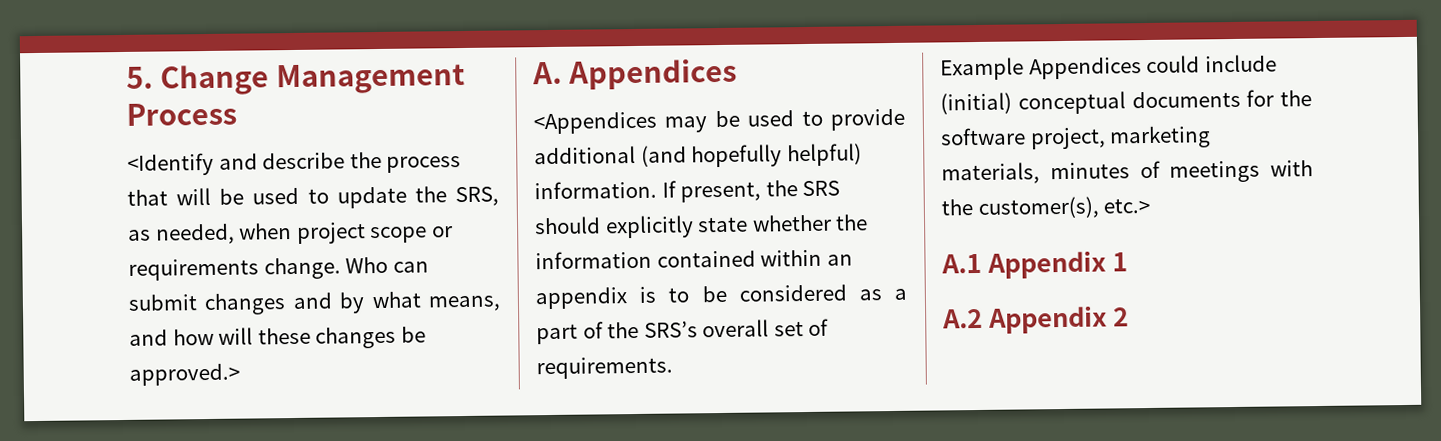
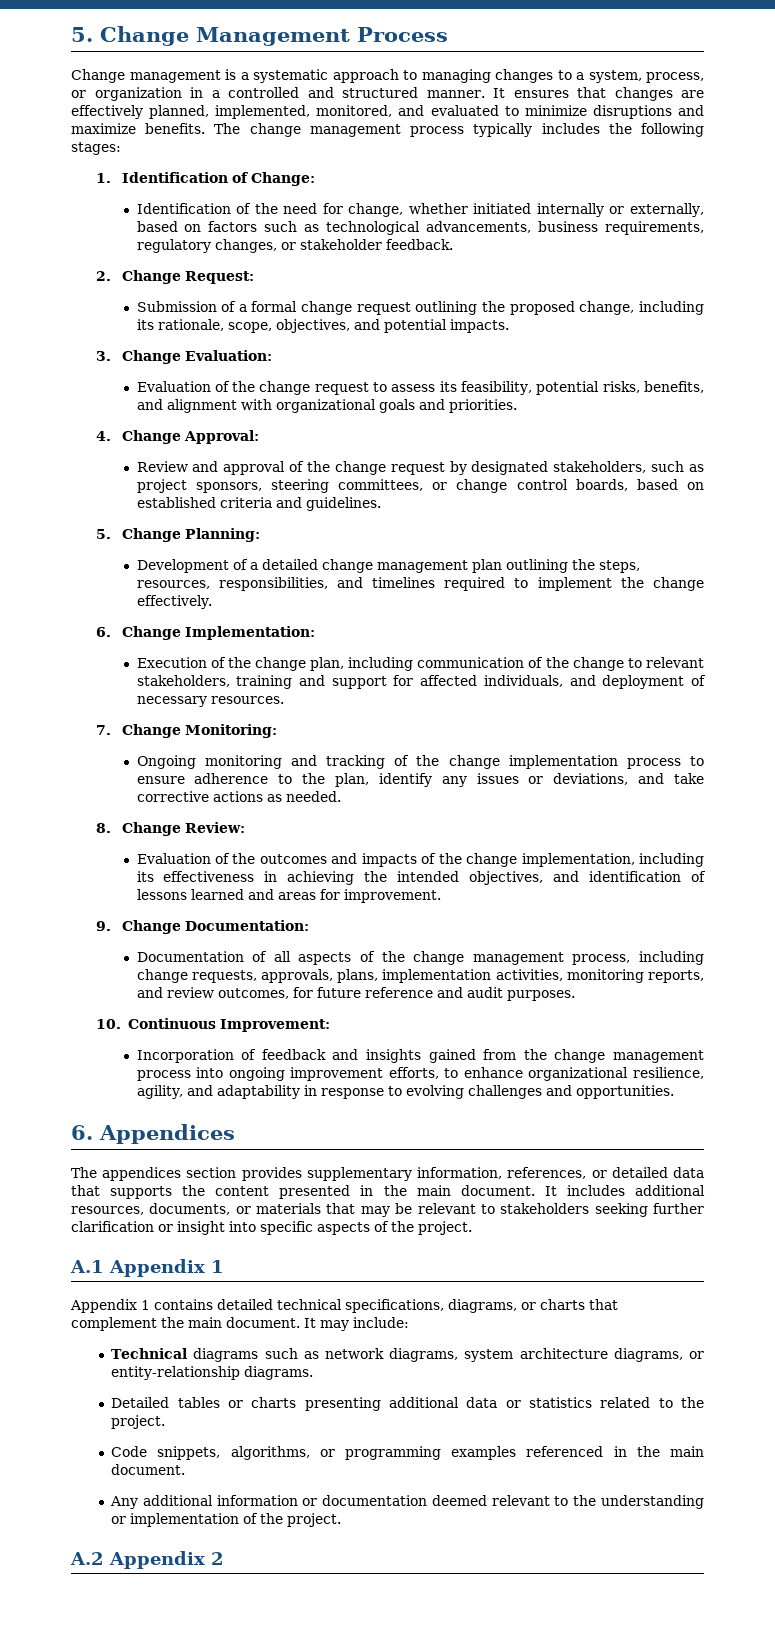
- <Identify and describe the process that will be used to update the SRS, as needed, when project scope or requirements change. Who can submit changes and by what means, and how will these changes be approved.>
- A. Appendices
- <Appendices may be used to provide additional (and hopefully helpful) information. If present, the SRS should explicitly state whether the information contained within an appendix is to be considered as a part of the SRS’s overall set of requirements.
- Example Appendices could include (initial) conceptual documents for the software project, marketing materials, minutes of meetings with the customer(s), etc.>
+ Change management is a systematic approach to managing changes to a system, process, or organization in a controlled and structured manner. It ensures that changes are effectively planned, implemented, monitored, and evaluated to minimize disruptions and maximize benefits. The change management process typically includes the following stages:
+ 1. Identification of Change:
+ Identification of the need for change, whether initiated internally or externally, based on factors such as technological advancements, business requirements, regulatory changes, or stakeholder feedback.
+ 2. Change Request:
+ Submission of a formal change request outlining the proposed change, including its rationale, scope, objectives, and potential impacts.
+ 3. Change Evaluation:
+ Evaluation of the change request to assess its feasibility, potential risks, benefits, and alignment with organizational goals and priorities.
+ 4. Change Approval:
+ Review and approval of the change request by designated stakeholders, such as project sponsors, steering committees, or change control boards, based on established criteria and guidelines.
+ 5. Change Planning:
+ Development of a detailed change management plan outlining the steps, resources, responsibilities, and timelines required to implement the change effectively.
+ 6. Change Implementation:
+ Execution of the change plan, including communication of the change to relevant stakeholders, training and support for affected individuals, and deployment of necessary resources.
+ 7. Change Monitoring:
+ Ongoing monitoring and tracking of the change implementation process to ensure adherence to the plan, identify any issues or deviations, and take corrective actions as needed.
+ 8. Change Review:
+ Evaluation of the outcomes and impacts of the change implementation, including its effectiveness in achieving the intended objectives, and identification of lessons learned and areas for improvement.
+ 9. Change Documentation:
+ Documentation of all aspects of the change management process, including change requests, approvals, plans, implementation activities, monitoring reports, and review outcomes, for future reference and audit purposes.
+ 10. Continuous Improvement:
+ Incorporation of feedback and insights gained from the change management process into ongoing improvement efforts, to enhance organizational resilience, agility, and adaptability in response to evolving challenges and opportunities.
+ 6. Appendices
+ The appendices section provides supplementary information, references, or detailed data that supports the content presented in the main document. It includes additional resources, documents, or materials that may be relevant to stakeholders seeking further clarification or insight into specific aspects of the project.
  A.1 Appendix 1
+ Appendix 1 contains detailed technical specifications, diagrams, or charts that complement the main document. It may include:
+ Technical diagrams such as network diagrams, system architecture diagrams, or entity-relationship diagrams.
+ Detailed tables or charts presenting additional data or statistics related to the project.
+ Code snippets, algorithms, or programming examples referenced in the main document.
+ Any additional information or documentation deemed relevant to the understanding or implementation of the project.

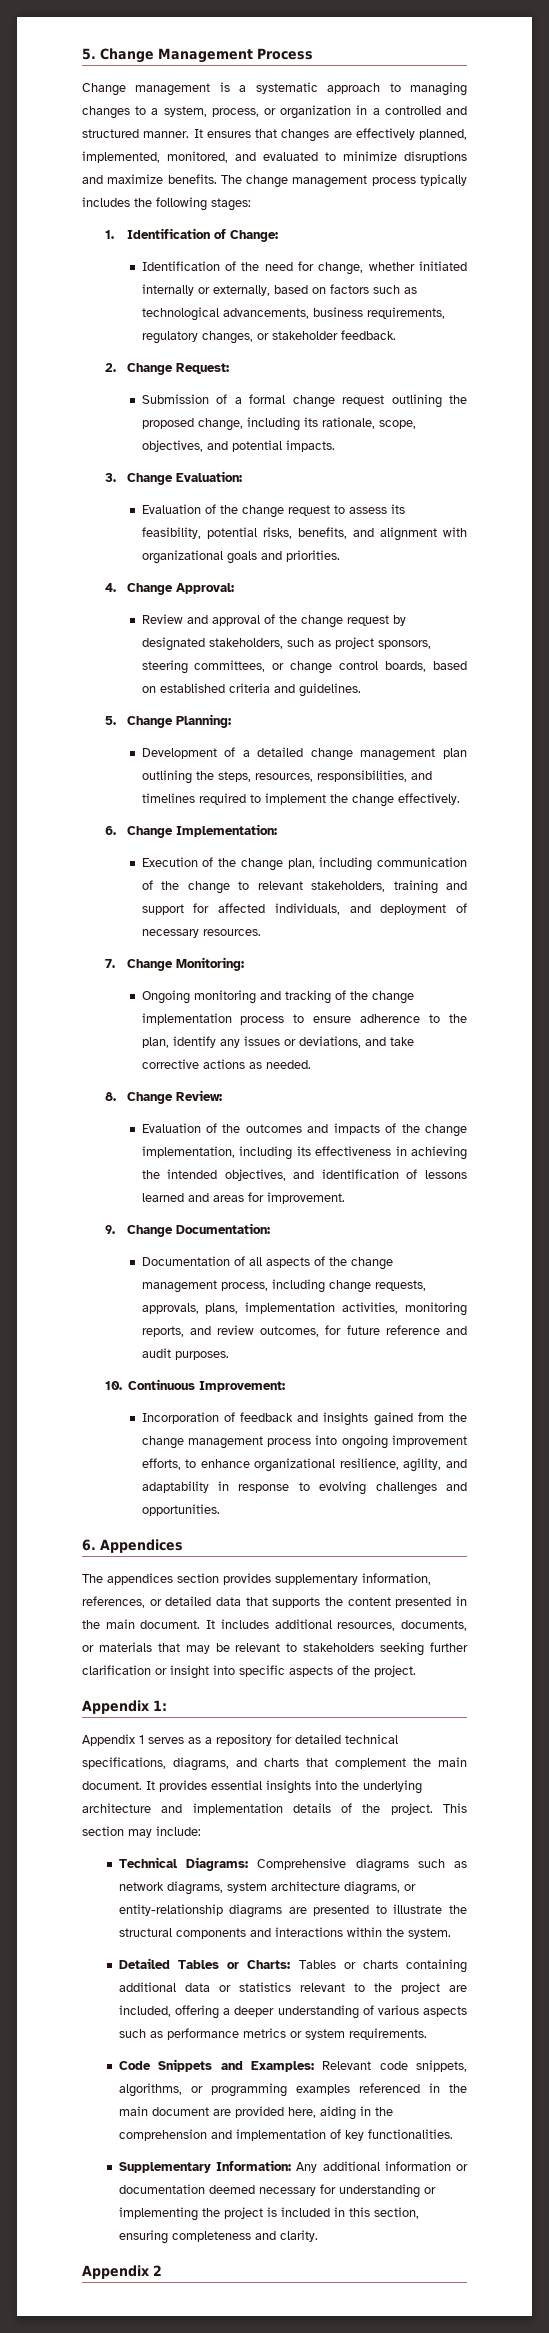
- A.1 Appendix 1
- Appendix 1 contains detailed technical specifications, diagrams, or charts that complement the main document.
+ Appendix 1:
+ Appendix 1 serves as a repository for detailed technical specifications, diagrams, and charts that complement the main document.
- It may include:
+ It provides essential insights into the underlying architecture and implementation details of the project. This section may include:
- Technical diagrams such as network diagrams, system architecture diagrams, or entity-relationship diagrams.
- Detailed tables or charts presenting additional data or statistics related to the project.
- Code snippets, algorithms, or programming examples referenced in the main document.
- Any additional information or documentation deemed relevant to the understanding or implementation of the project.
- A.2 Appendix 2
+ Technical Diagrams: Comprehensive diagrams such as network diagrams, system architecture diagrams, or entity-relationship diagrams are presented to illustrate the structural components and interactions within the system.
+ Detailed Tables or Charts: Tables or charts containing additional data or statistics relevant to the project are included, offering a deeper understanding of various aspects such as performance metrics or system requirements.
+ Code Snippets and Examples: Relevant code snippets, algorithms, or programming examples referenced in the main document are provided here, aiding in the comprehension and implementation of key functionalities.
+ Supplementary Information: Any additional information or documentation deemed necessary for understanding or implementing the project is included in this section, ensuring completeness and clarity.
+ Appendix 2

